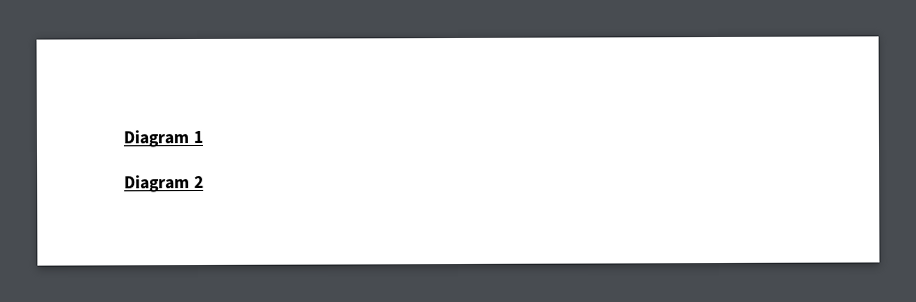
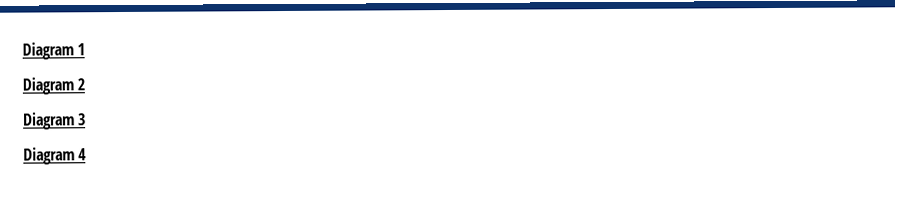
+ Diagram 3
+ Diagram 4

